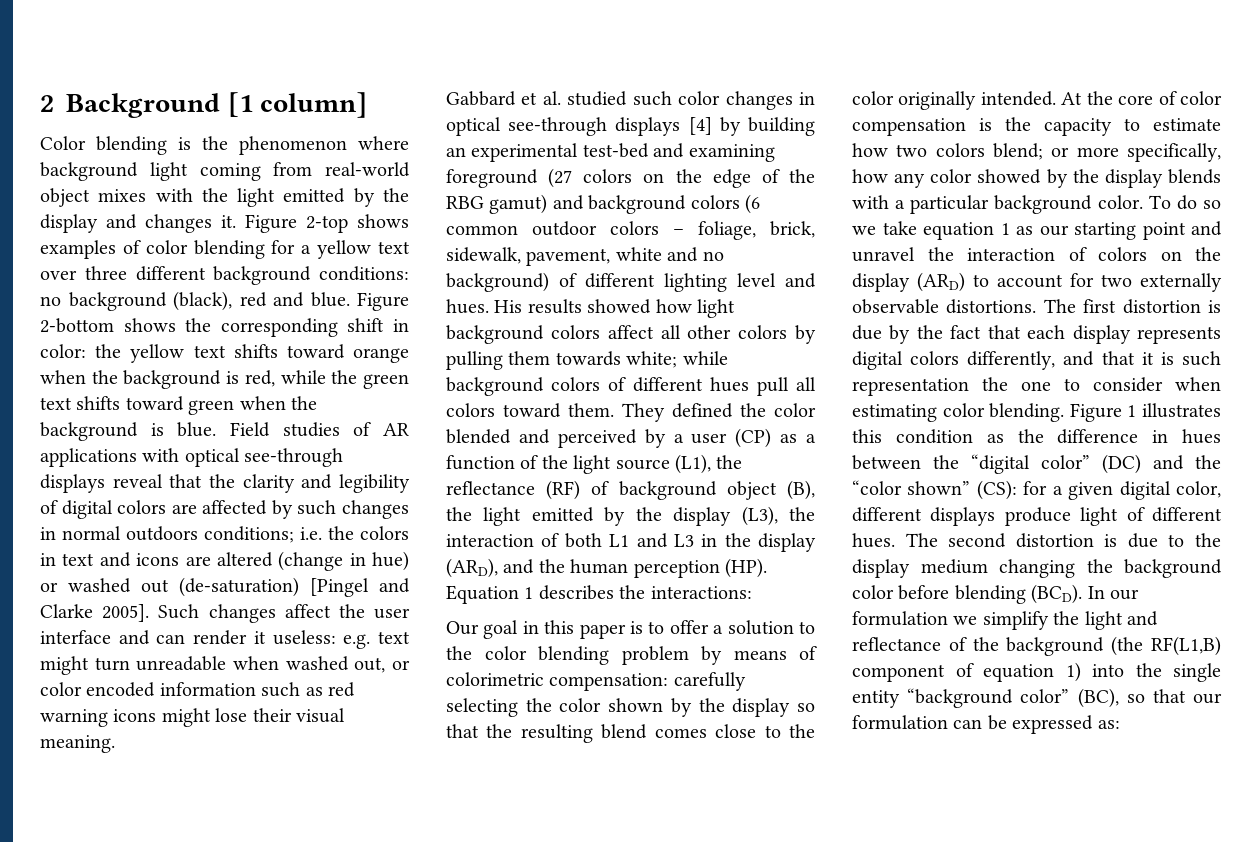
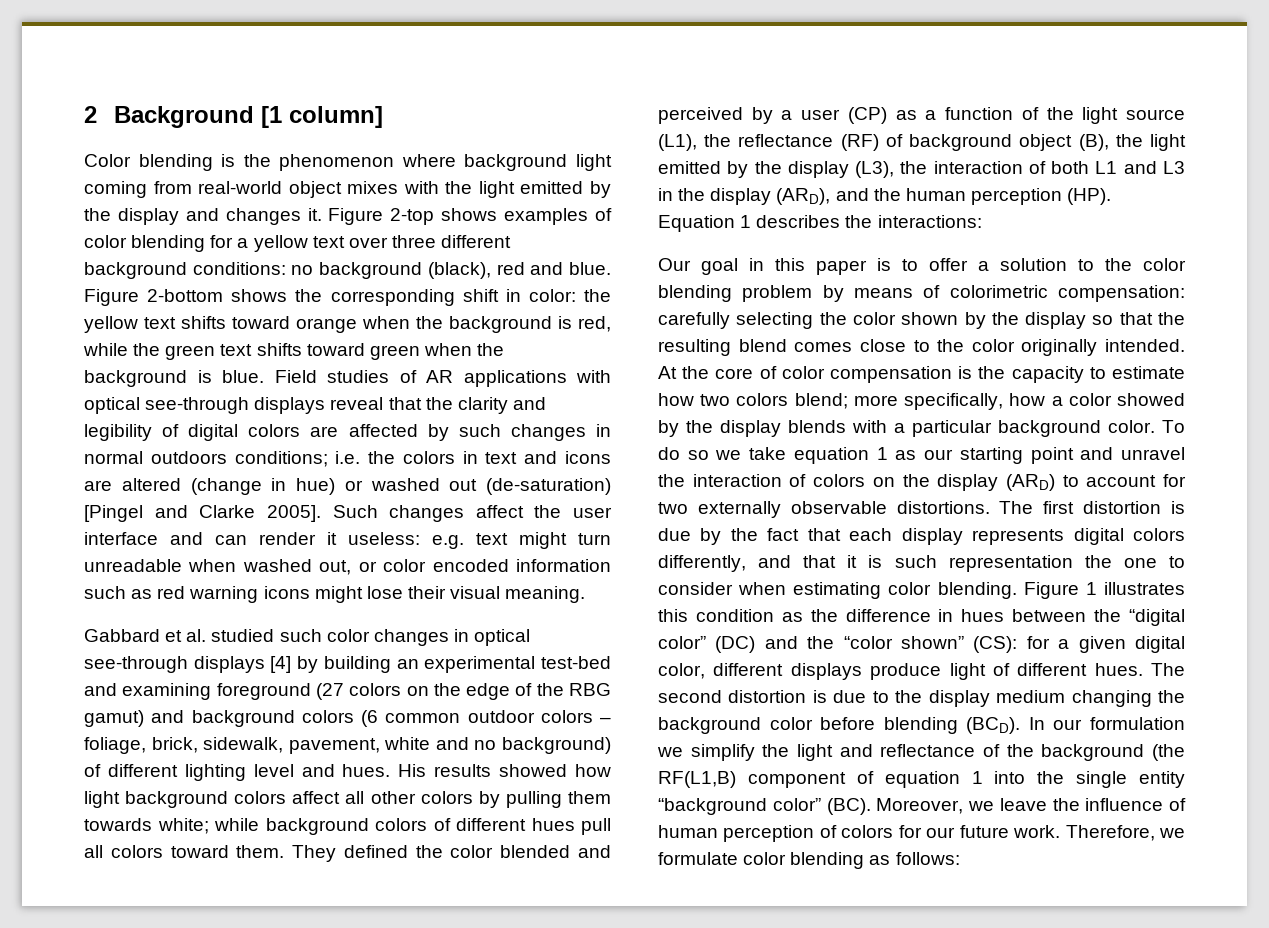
- At the core of color compensation is the capacity to estimate how two colors blend; or more specifically, how any color showed by the display blends with a particular background color.
+ At the core of color compensation is the capacity to estimate how two colors blend; more specifically, how a color showed by the display blends with a particular background color.
- In our formulation we simplify the light and reflectance of the background (the RF(L1,B) component of equation 1) into the single entity “background color” (BC), so that our formulation can be expressed as:
+ In our formulation we simplify the light and reflectance of the background (the RF(L1,B) component of equation 1 into the single entity “background color” (BC). Moreover, we leave the influence of human perception of colors for our future work. Therefore, we formulate color blending as follows:

